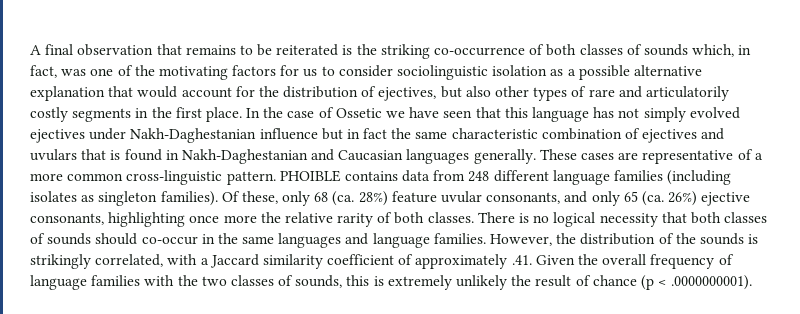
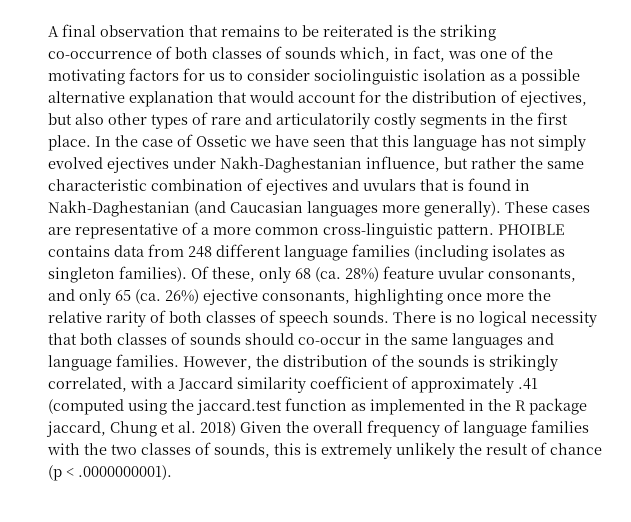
- In the case of Ossetic we have seen that this language has not simply evolved ejectives under Nakh-Daghestanian influence but in fact the same characteristic combination of ejectives and uvulars that is found in Nakh-Daghestanian and Caucasian languages generally.
+ In the case of Ossetic we have seen that this language has not simply evolved ejectives under Nakh-Daghestanian influence, but rather the same characteristic combination of ejectives and uvulars that is found in Nakh-Daghestanian (and Caucasian languages more generally).
- Of these, only 68 (ca. 28%) feature uvular consonants, and only 65 (ca. 26%) ejective consonants, highlighting once more the relative rarity of both classes.
+ Of these, only 68 (ca. 28%) feature uvular consonants, and only 65 (ca. 26%) ejective consonants, highlighting once more the relative rarity of both classes of speech sounds.
- However, the distribution of the sounds is strikingly correlated, with a Jaccard similarity coefficient of approximately .41. Given the overall frequency of language families with the two classes of sounds, this is extremely unlikely the result of chance (p < .0000000001).
+ However, the distribution of the sounds is strikingly correlated, with a Jaccard similarity coefficient of approximately .41 (computed using the jaccard.test function as implemented in the R package jaccard, Chung et al. 2018) Given the overall frequency of language families with the two classes of sounds, this is extremely unlikely the result of chance (p < .0000000001).

